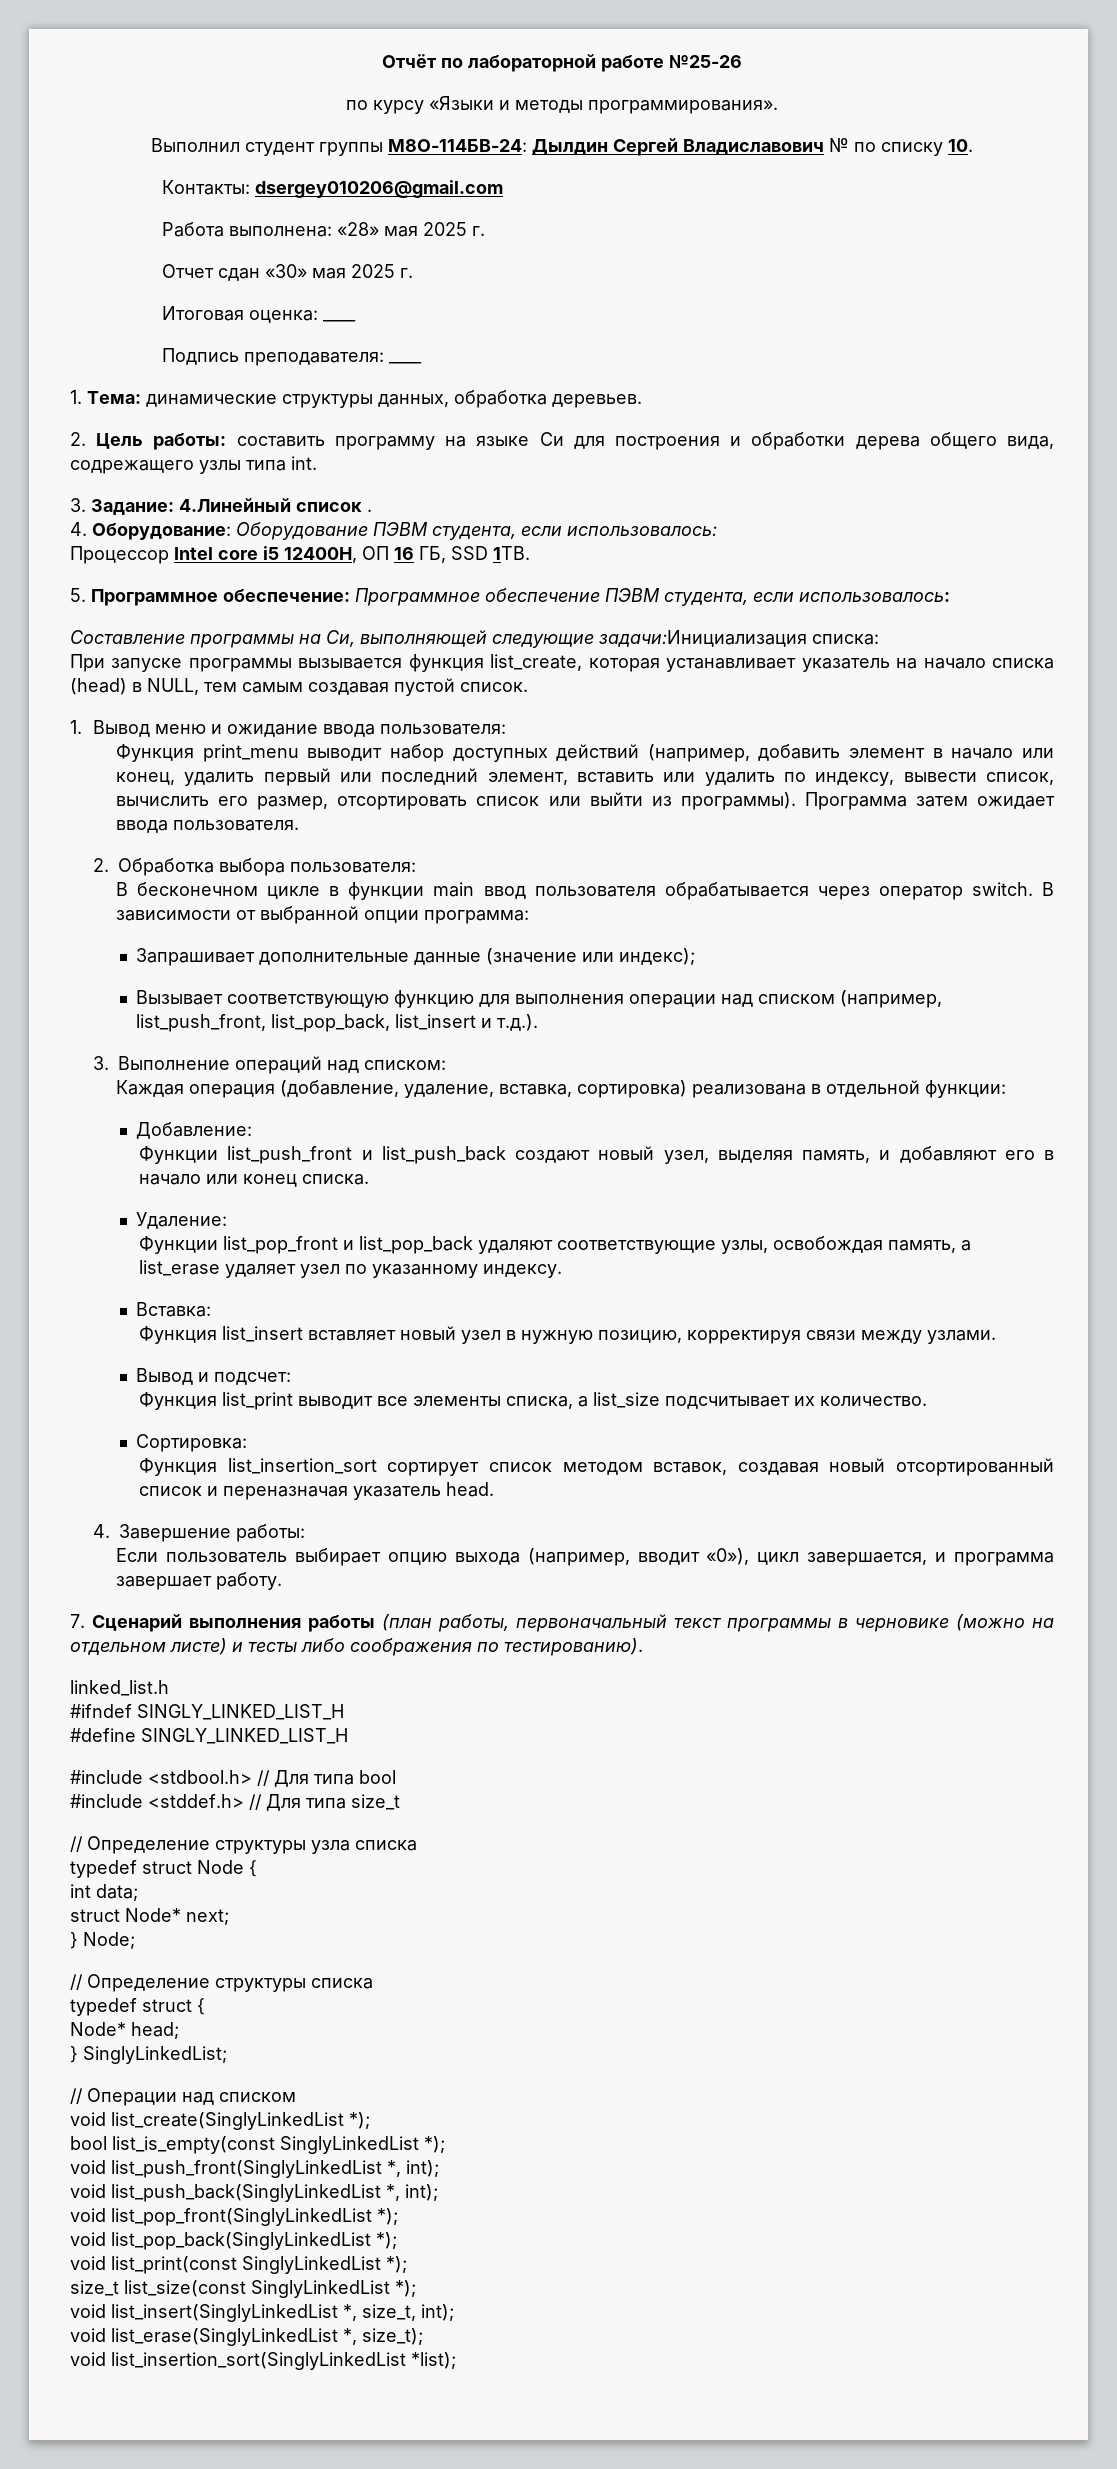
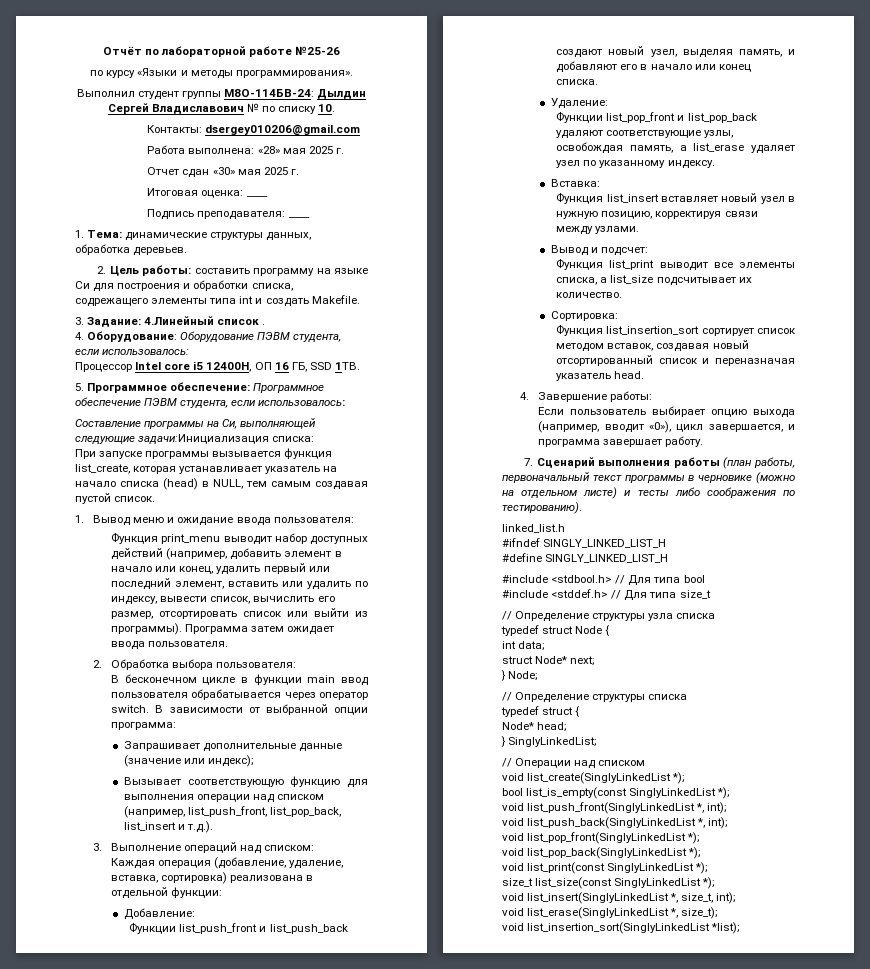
- 2. Цель работы: составить программу на языке Си для построения и обработки дерева общего вида, содрежащего узлы типа int.
+ 2. Цель работы: составить программу на языке Си для построения и обработки списка, содрежащего элементы типа int и создать Makefile.

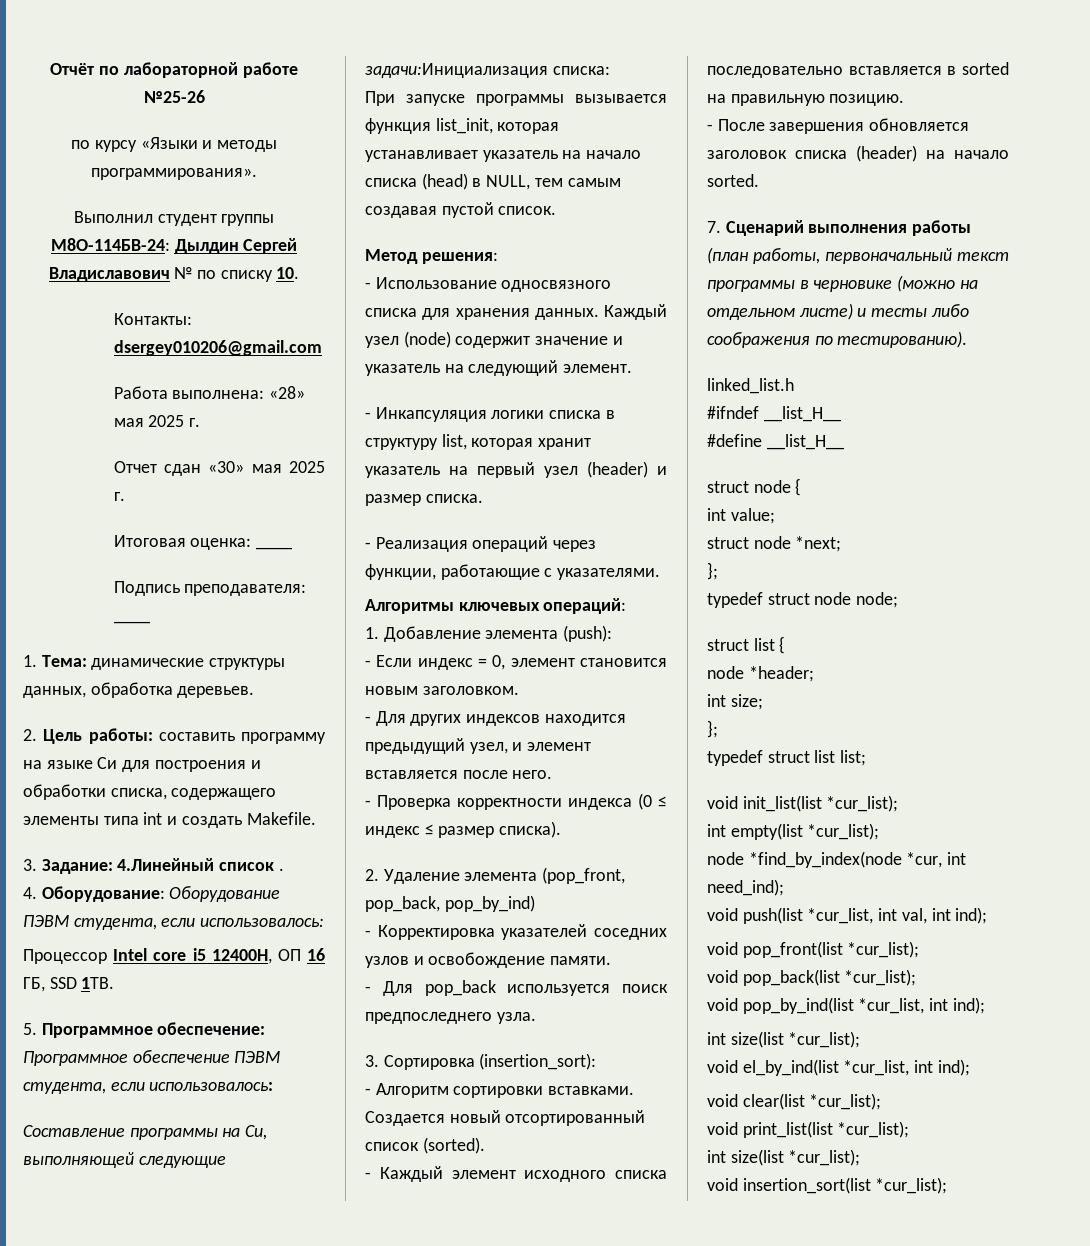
- 2. Цель работы: составить программу на языке Си для построения и обработки списка, содрежащего элементы типа int и создать Makefile.
+ 2. Цель работы: составить программу на языке Си для построения и обработки списка, содержащего элементы типа int и создать Makefile.
- При запуске программы вызывается функция list_create, которая устанавливает указатель на начало списка (head) в NULL, тем самым создавая пустой список.
+ При запуске программы вызывается функция list_init, которая устанавливает указатель на начало списка (head) в NULL, тем самым создавая пустой список.
- 1. Вывод меню и ожидание ввода пользователя:
- Функция print_menu выводит набор доступных действий (например, добавить элемент в начало или конец, удалить первый или последний элемент, вставить или удалить по индексу, вывести список, вычислить его размер, отсортировать список или выйти из программы). Программа затем ожидает ввода пользователя.
- 2. Обработка выбора пользователя:
- В бесконечном цикле в функции main ввод пользователя обрабатывается через оператор switch. В зависимости от выбранной опции программа:
- Запрашивает дополнительные данные (значение или индекс);
- Вызывает соответствующую функцию для выполнения операции над списком (например, list_push_front, list_pop_back, list_insert и т.д.).
- 3. Выполнение операций над списком:
- Каждая операция (добавление, удаление, вставка, сортировка) реализована в отдельной функции:
- Добавление:
- Функции list_push_front и list_push_back создают новый узел, выделяя память, и добавляют его в начало или конец списка.
- Удаление:
- Функции list_pop_front и list_pop_back удаляют соответствующие узлы, освобождая память, а list_erase удаляет узел по указанному индексу.
- Вставка:
- Функция list_insert вставляет новый узел в нужную позицию, корректируя связи между узлами.
- Вывод и подсчет:
- Функция list_print выводит все элементы списка, а list_size подсчитывает их количество.
- Сортировка:
- Функция list_insertion_sort сортирует список методом вставок, создавая новый отсортированный список и переназначая указатель head.
- 4. Завершение работы:
- Если пользователь выбирает опцию выхода (например, вводит «0»), цикл завершается, и программа завершает работу.
+ Метод решения:
+ - Использование односвязного списка для хранения данных. Каждый узел (node) содержит значение и указатель на следующий элемент.
+ - Инкапсуляция логики списка в структуру list, которая хранит указатель на первый узел (header) и размер списка.
+ - Реализация операций через функции, работающие с указателями.
+ Алгоритмы ключевых операций:
+ 1. Добавление элемента (push):
+ - Если индекс = 0, элемент становится новым заголовком.
+ - Для других индексов находится предыдущий узел, и элемент вставляется после него.
+ - Проверка корректности индекса (0 ≤ индекс ≤ размер списка).
+ 2. Удаление элемента (pop_front, pop_back, pop_by_ind)
+ - Корректировка указателей соседних узлов и освобождение памяти.
+ - Для pop_back используется поиск предпоследнего узла.
+ 3. Сортировка (insertion_sort):
+ - Алгоритм сортировки вставками. Создается новый отсортированный список (sorted).
+ - Каждый элемент исходного списка последовательно вставляется в sorted на правильную позицию.
+ - После завершения обновляется заголовок списка (header) на начало sorted.
- #ifndef SINGLY_LINKED_LIST_H
+ #ifndef __list_H__
- #define SINGLY_LINKED_LIST_H
- #include <stdbool.h> // Для типа bool
- #include <stddef.h> // Для типа size_t
- // Определение структуры узла списка
- typedef struct Node {
- int data;
- struct Node* next;
- } Node;
- // Определение структуры списка
- typedef struct {
- Node* head;
- } SinglyLinkedList;
- // Операции над списком
- void list_create(SinglyLinkedList *);
- bool list_is_empty(const SinglyLinkedList *);
- void list_push_front(SinglyLinkedList *, int);
- void list_push_back(SinglyLinkedList *, int);
- void list_pop_front(SinglyLinkedList *);
- void list_pop_back(SinglyLinkedList *);
- void list_print(const SinglyLinkedList *);
- size_t list_size(const SinglyLinkedList *);
- void list_insert(SinglyLinkedList *, size_t, int);
- void list_erase(SinglyLinkedList *, size_t);
- void list_insertion_sort(SinglyLinkedList *list);
+ #define __list_H__
+ struct node {
+ int value;
+ struct node *next;
+ };
+ typedef struct node node;
+ struct list {
+ node *header;
+ int size;
+ };
+ typedef struct list list;
+ void init_list(list *cur_list);
+ int empty(list *cur_list);
+ node *find_by_index(node *cur, int need_ind);
+ void push(list *cur_list, int val, int ind);
+ void pop_front(list *cur_list);
+ void pop_back(list *cur_list);
+ void pop_by_ind(list *cur_list, int ind);
+ int size(list *cur_list);
+ void el_by_ind(list *cur_list, int ind);
+ void clear(list *cur_list);
+ void print_list(list *cur_list);
+ int size(list *cur_list);
+ void insertion_sort(list *cur_list);

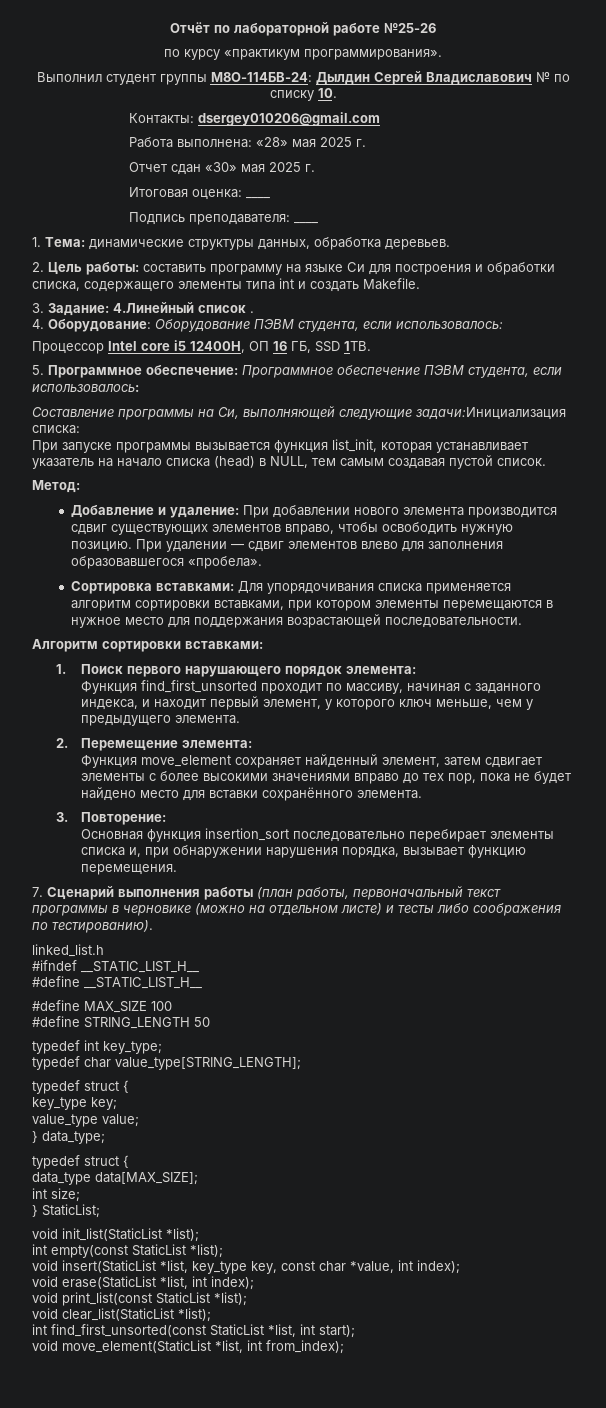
- по курсу «Языки и методы программирования».
+ по курсу «практикум программирования».
- Метод решения:
- - Использование односвязного списка для хранения данных. Каждый узел (node) содержит значение и указатель на следующий элемент.
- - Инкапсуляция логики списка в структуру list, которая хранит указатель на первый узел (header) и размер списка.
- - Реализация операций через функции, работающие с указателями.
- Алгоритмы ключевых операций:
- 1. Добавление элемента (push):
- - Если индекс = 0, элемент становится новым заголовком.
- - Для других индексов находится предыдущий узел, и элемент вставляется после него.
- - Проверка корректности индекса (0 ≤ индекс ≤ размер списка).
- 2. Удаление элемента (pop_front, pop_back, pop_by_ind)
- - Корректировка указателей соседних узлов и освобождение памяти.
- - Для pop_back используется поиск предпоследнего узла.
- 3. Сортировка (insertion_sort):
- - Алгоритм сортировки вставками. Создается новый отсортированный список (sorted).
- - Каждый элемент исходного списка последовательно вставляется в sorted на правильную позицию.
- - После завершения обновляется заголовок списка (header) на начало sorted.
+ Метод:
+ Добавление и удаление: При добавлении нового элемента производится сдвиг существующих элементов вправо, чтобы освободить нужную позицию. При удалении — сдвиг элементов влево для заполнения образовавшегося «пробела».
+ Сортировка вставками: Для упорядочивания списка применяется алгоритм сортировки вставками, при котором элементы перемещаются в нужное место для поддержания возрастающей последовательности.
+ Алгоритм сортировки вставками:
+ 1. Поиск первого нарушающего порядок элемента:
+ Функция find_first_unsorted проходит по массиву, начиная с заданного индекса, и находит первый элемент, у которого ключ меньше, чем у предыдущего элемента.
+ 2. Перемещение элемента:
+ Функция move_element сохраняет найденный элемент, затем сдвигает элементы с более высокими значениями вправо до тех пор, пока не будет найдено место для вставки сохранённого элемента.
+ 3. Повторение:
+ Основная функция insertion_sort последовательно перебирает элементы списка и, при обнаружении нарушения порядка, вызывает функцию перемещения.
- #ifndef __list_H__
- #define __list_H__
- struct node {
- int value;
- struct node *next;
- };
- typedef struct node node;
- struct list {
- node *header;
+ #ifndef __STATIC_LIST_H__
+ #define __STATIC_LIST_H__
+ #define MAX_SIZE 100
+ #define STRING_LENGTH 50
+ typedef int key_type;
+ typedef char value_type[STRING_LENGTH];
+ typedef struct {
+ key_type key;
+ value_type value;
+ } data_type;
+ typedef struct {
+ data_type data[MAX_SIZE];
  int size;
- };
- typedef struct list list;
- void init_list(list *cur_list);
- int empty(list *cur_list);
- node *find_by_index(node *cur, int need_ind);
- void push(list *cur_list, int val, int ind);
- void pop_front(list *cur_list);
- void pop_back(list *cur_list);
- void pop_by_ind(list *cur_list, int ind);
- int size(list *cur_list);
- void el_by_ind(list *cur_list, int ind);
- void clear(list *cur_list);
- void print_list(list *cur_list);
- int size(list *cur_list);
- void insertion_sort(list *cur_list);
+ } StaticList;
+ void init_list(StaticList *list);
+ int empty(const StaticList *list);
+ void insert(StaticList *list, key_type key, const char *value, int index);
+ void erase(StaticList *list, int index);
+ void print_list(const StaticList *list);
+ void clear_list(StaticList *list);
+ int find_first_unsorted(const StaticList *list, int start);
+ void move_element(StaticList *list, int from_index);

